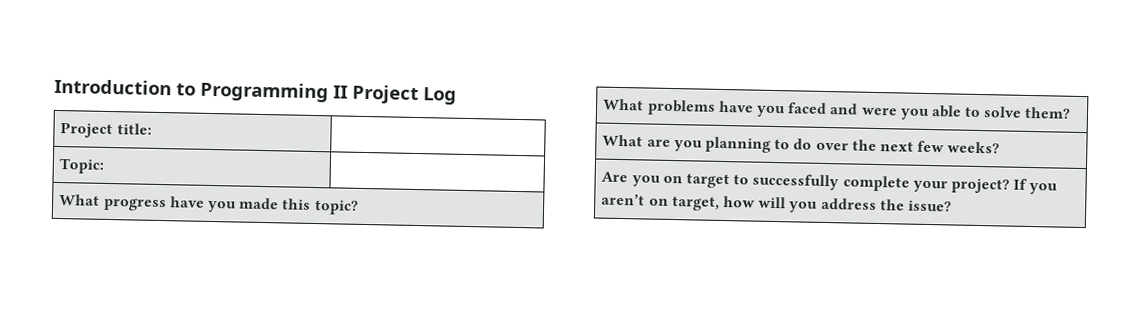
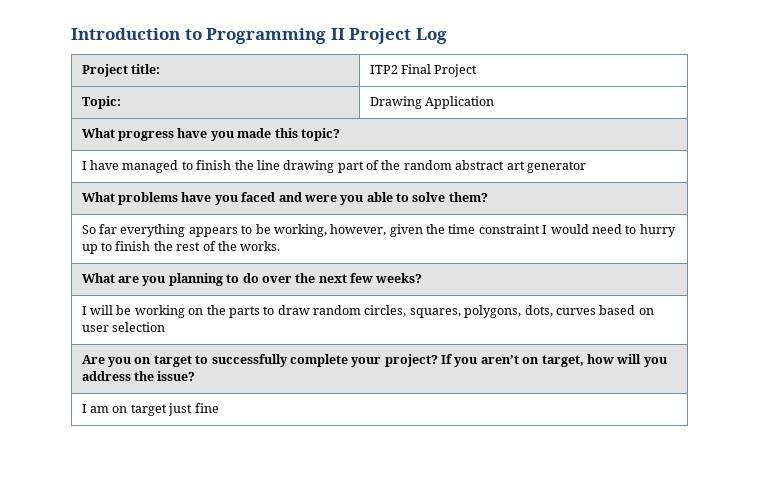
- Project title: |
+ Project title: | ITP2 Final Project
- Topic: |
+ Topic: | Drawing Application
+ I have managed to finish the line drawing part of the random abstract art generator
+ So far everything appears to be working, however, given the time constraint I would need to hurry up to finish the rest of the works.
+ I will be working on the parts to draw random circles, squares, polygons, dots, curves based on user selection
+ I am on target just fine

